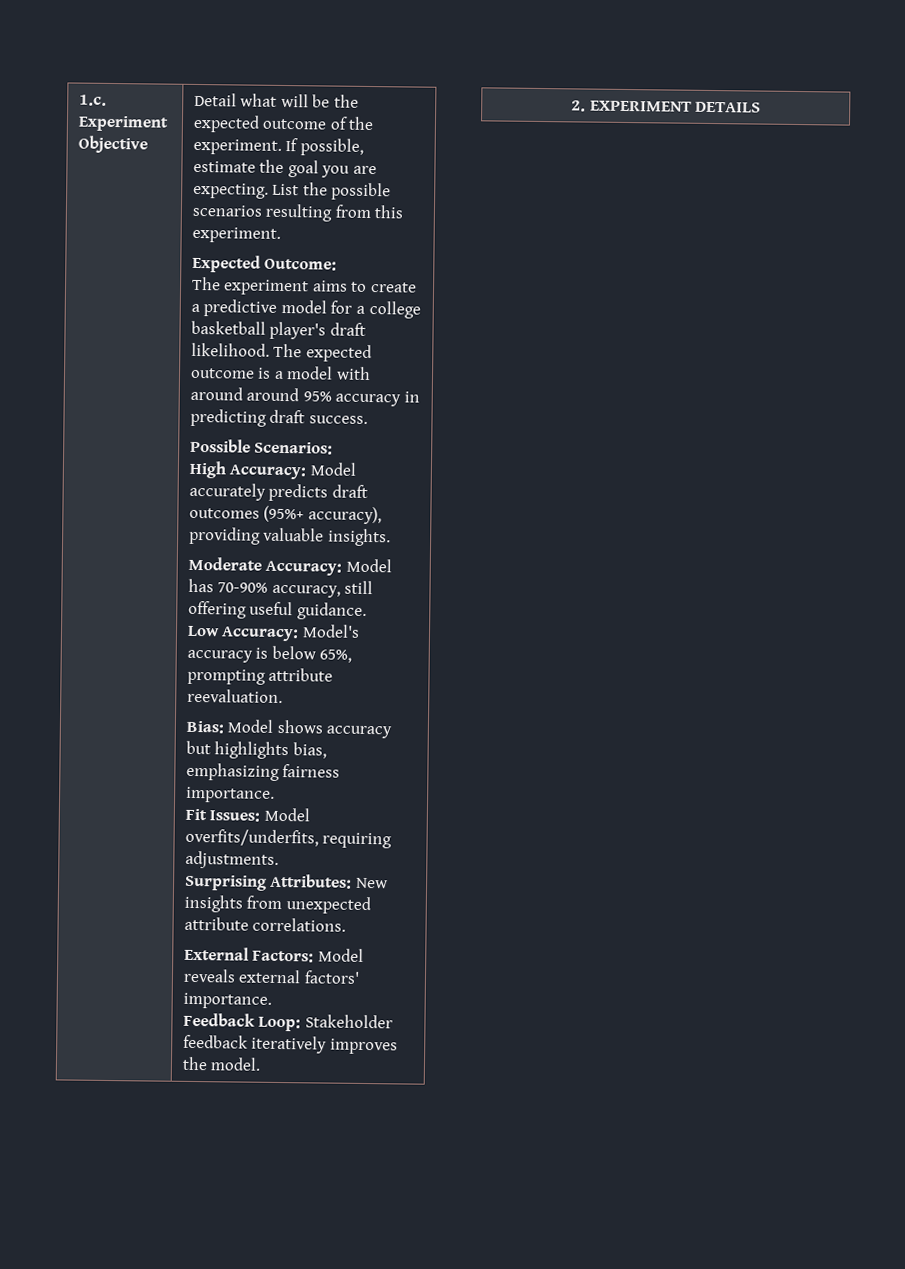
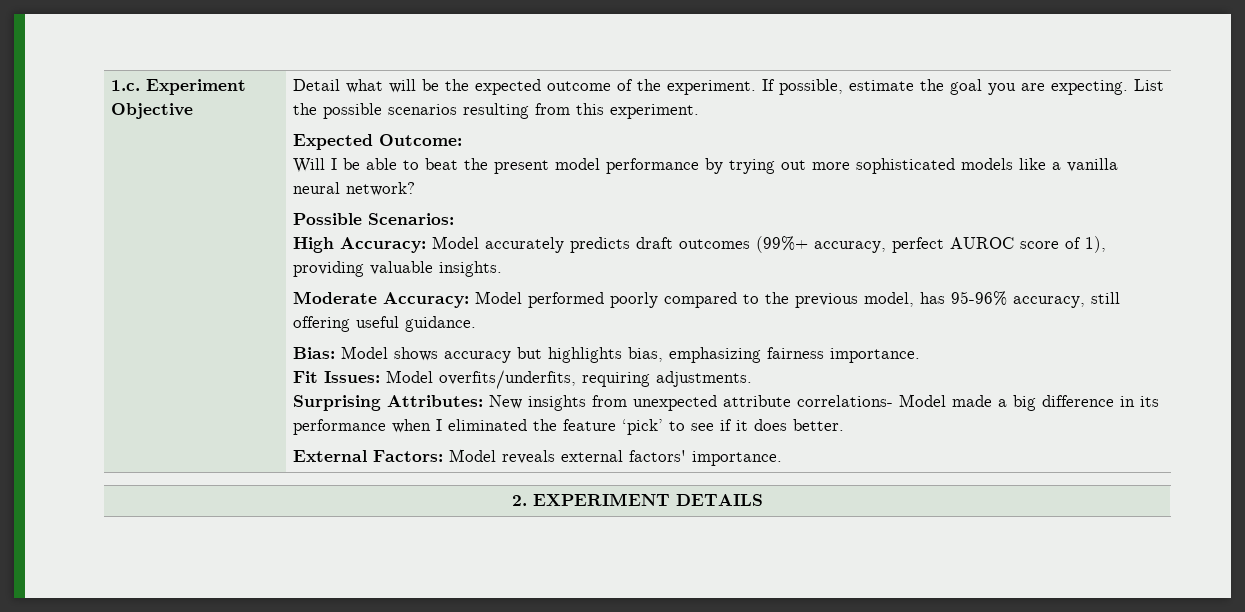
- The experiment aims to create a predictive model for a college basketball player's draft likelihood. The expected outcome is a model with around around 95% accuracy in predicting draft success.
+ Will I be able to beat the present model performance by trying out more sophisticated models like a vanilla neural network?
- High Accuracy: Model accurately predicts draft outcomes (95%+ accuracy), providing valuable insights.
+ High Accuracy: Model accurately predicts draft outcomes (99%+ accuracy, perfect AUROC score of 1), providing valuable insights.
- Moderate Accuracy: Model has 70-90% accuracy, still offering useful guidance.
+ Moderate Accuracy: Model performed poorly compared to the previous model, has 95-96% accuracy, still offering useful guidance.
- Low Accuracy: Model's accuracy is below 65%, prompting attribute reevaluation.
- Surprising Attributes: New insights from unexpected attribute correlations.
+ Surprising Attributes: New insights from unexpected attribute correlations- Model made a big difference in its performance when I eliminated the feature ‘pick’ to see if it does better.
- Feedback Loop: Stakeholder feedback iteratively improves the model.

